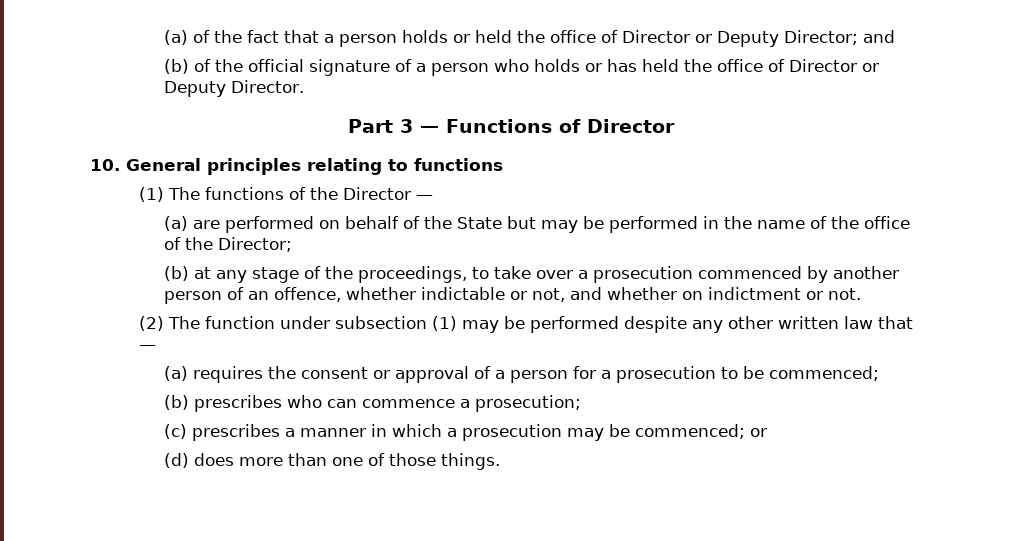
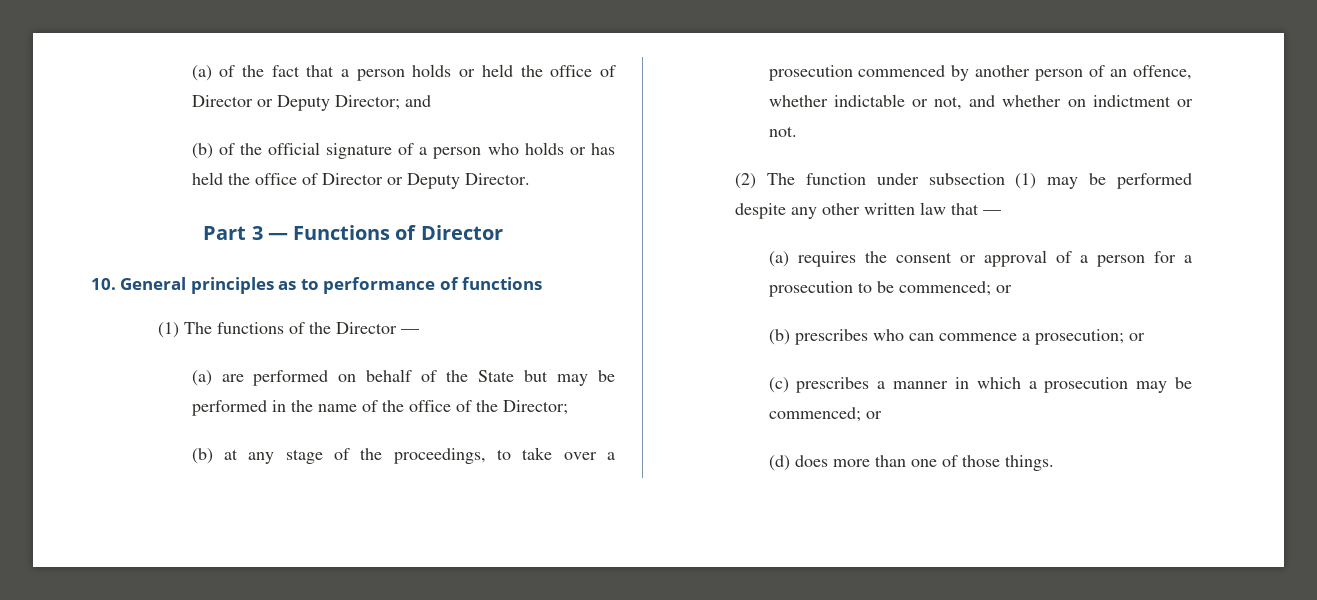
- 10. General principles relating to functions
+ 10. General principles as to performance of functions
- (a) requires the consent or approval of a person for a prosecution to be commenced;
+ (a) requires the consent or approval of a person for a prosecution to be commenced; or
- (b) prescribes who can commence a prosecution;
+ (b) prescribes who can commence a prosecution; or

